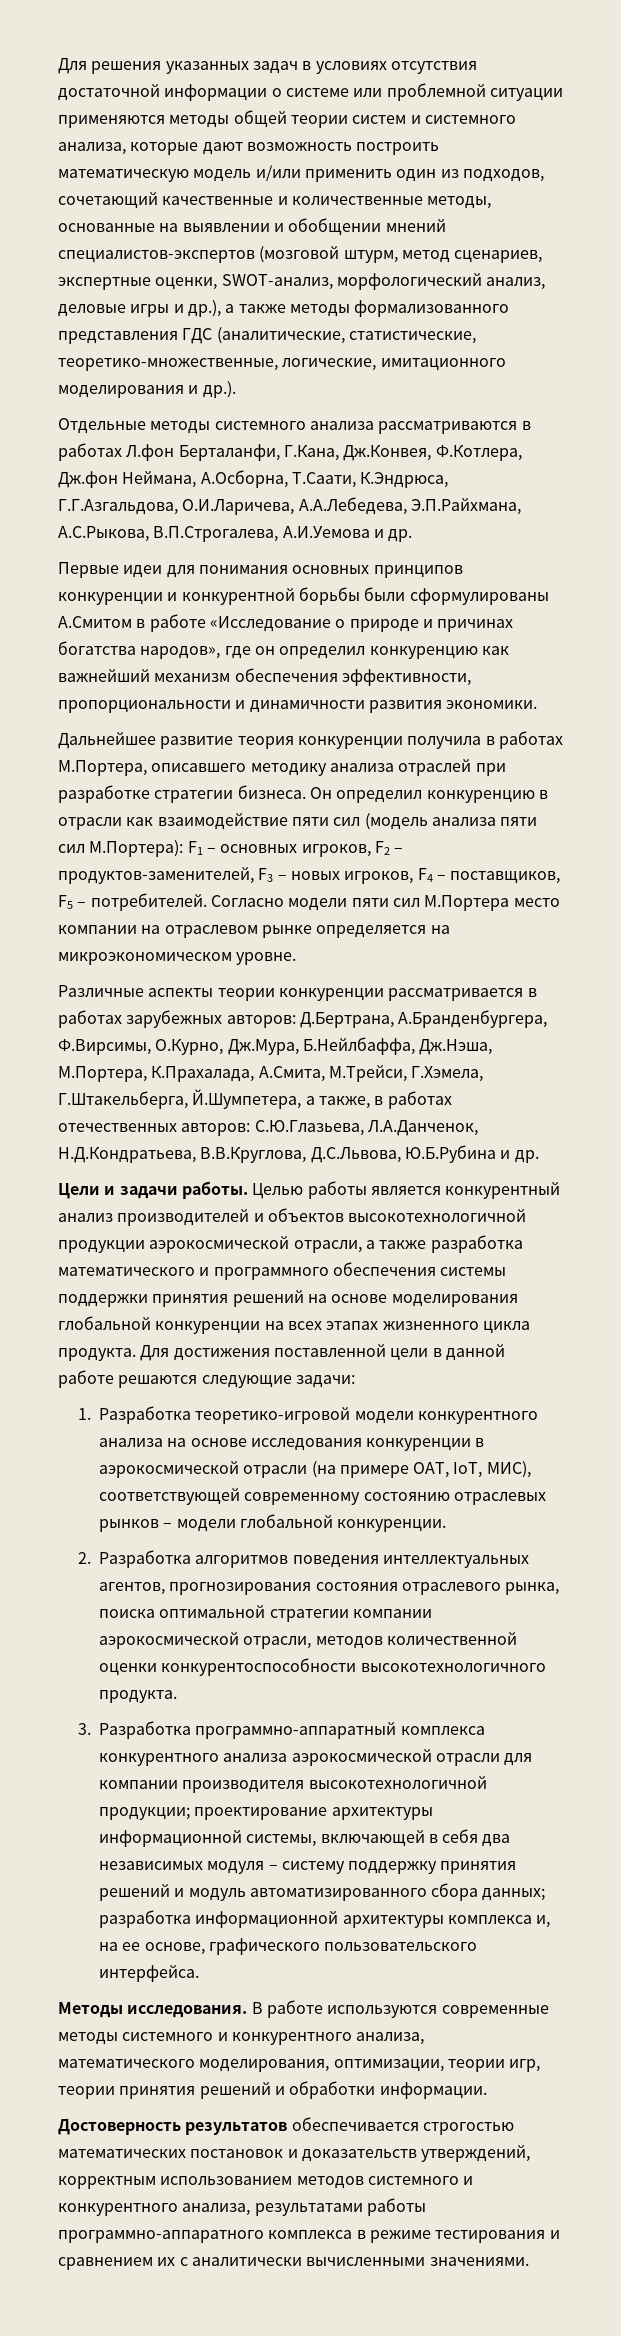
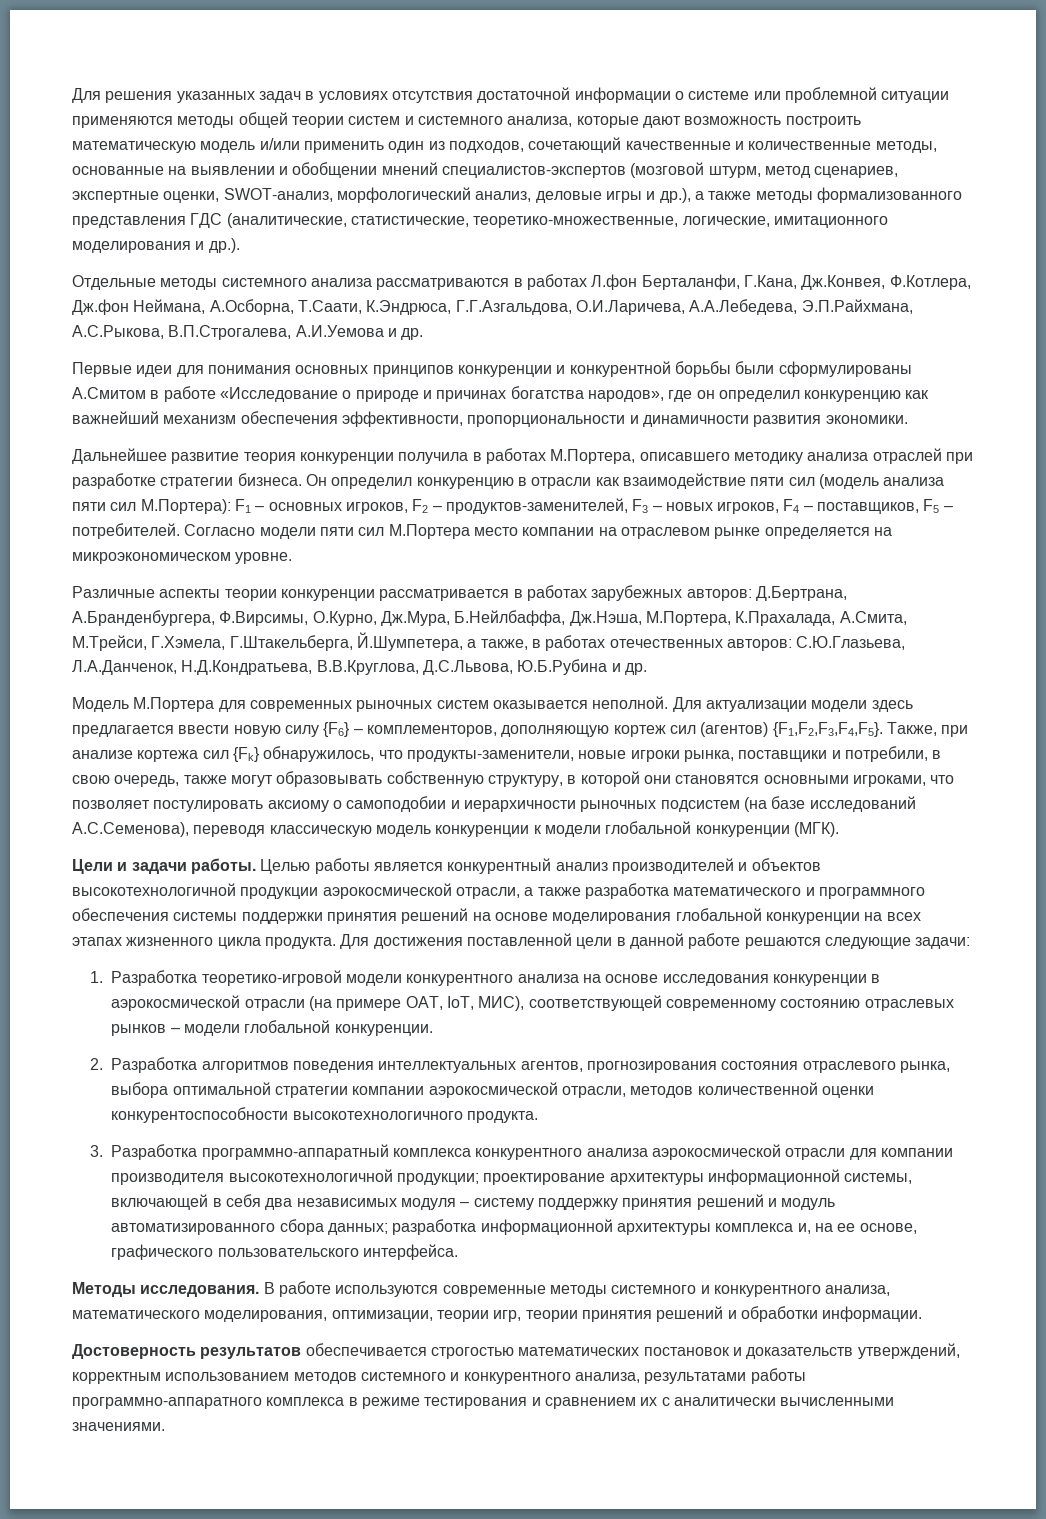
+ Модель М.Портера для современных рыночных систем оказывается неполной. Для актуализации модели здесь предлагается ввести новую силу {F6} – комплементоров, дополняющую кортеж сил (агентов) {F1,F2,F3,F4,F5}. Также, при анализе кортежа сил {Fk} обнаружилось, что продукты-заменители, новые игроки рынка, поставщики и потребили, в свою очередь, также могут образовывать собственную структуру, в которой они становятся основными игроками, что позволяет постулировать аксиому о самоподобии и иерархичности рыночных подсистем (на базе исследований А.С.Семенова), переводя классическую модель конкуренции к модели глобальной конкуренции (МГК).
- 2. Разработка алгоритмов поведения интеллектуальных агентов, прогнозирования состояния отраслевого рынка, поиска оптимальной стратегии компании аэрокосмической отрасли, методов количественной оценки конкурентоспособности высокотехнологичного продукта.
+ 2. Разработка алгоритмов поведения интеллектуальных агентов, прогнозирования состояния отраслевого рынка, выбора оптимальной стратегии компании аэрокосмической отрасли, методов количественной оценки конкурентоспособности высокотехнологичного продукта.

